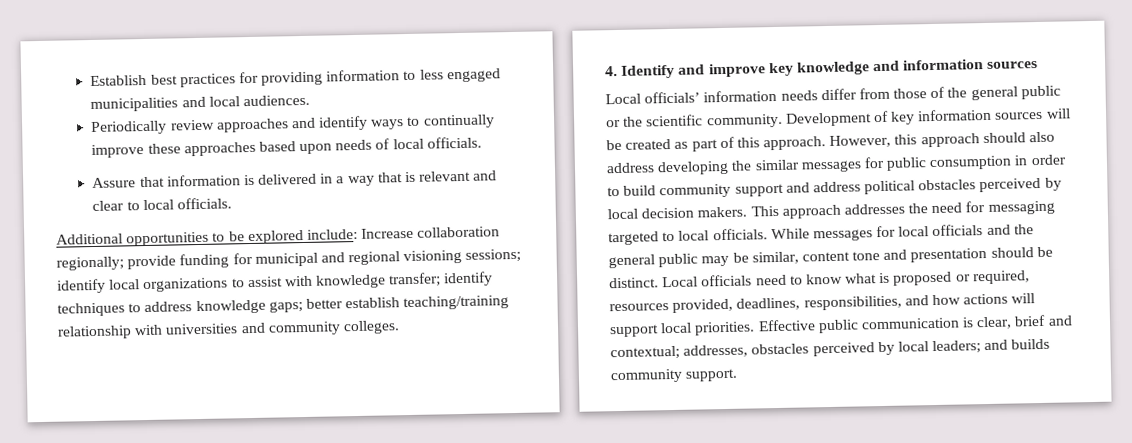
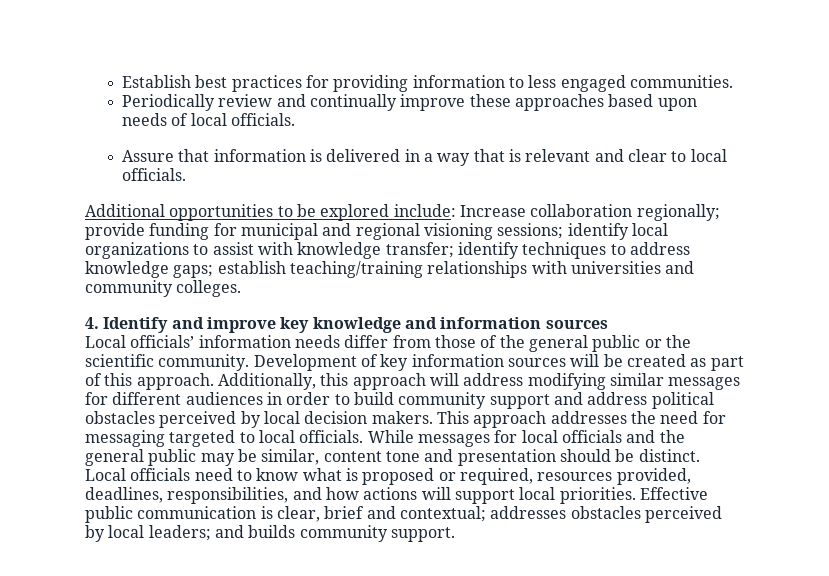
- Establish best practices for providing information to less engaged municipalities and local audiences.
- Periodically review approaches and identify ways to continually improve these approaches based upon needs of local officials.
+ Establish best practices for providing information to less engaged communities.
+ Periodically review and continually improve these approaches based upon needs of local officials.
- Additional opportunities to be explored include: Increase collaboration regionally; provide funding for municipal and regional visioning sessions; identify local organizations to assist with knowledge transfer; identify techniques to address knowledge gaps; better establish teaching/training relationship with universities and community colleges.
+ Additional opportunities to be explored include: Increase collaboration regionally; provide funding for municipal and regional visioning sessions; identify local organizations to assist with knowledge transfer; identify techniques to address knowledge gaps; establish teaching/training relationships with universities and community colleges.
- However, this approach should also address developing the similar messages for public consumption in order to build community support and address political obstacles perceived by local decision makers.
+ Additionally, this approach will address modifying similar messages for different audiences in order to build community support and address political obstacles perceived by local decision makers.
- Effective public communication is clear, brief and contextual; addresses, obstacles perceived by local leaders; and builds community support.
+ Effective public communication is clear, brief and contextual; addresses obstacles perceived by local leaders; and builds community support.

